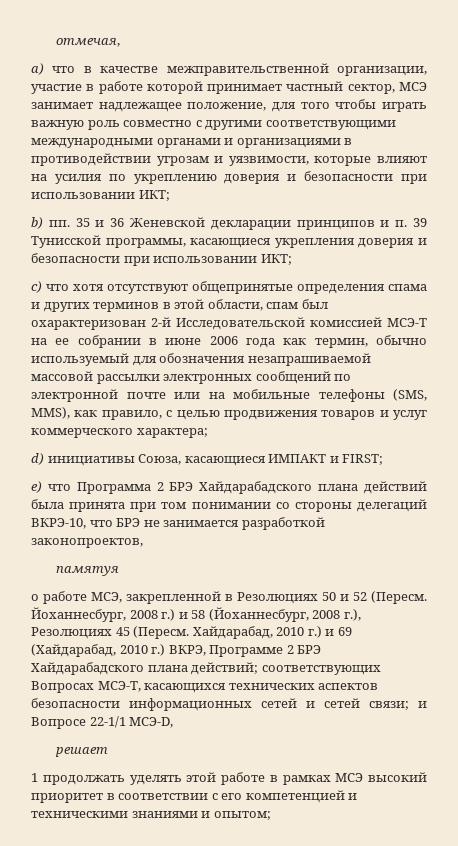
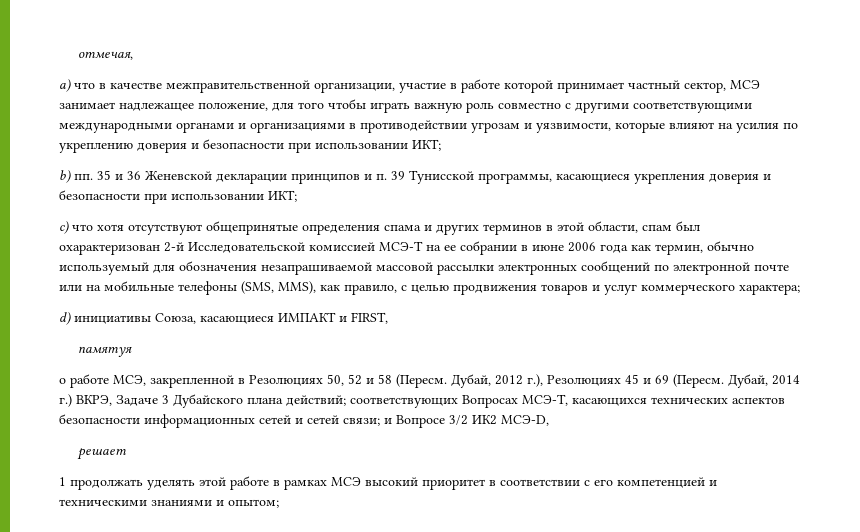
- d) инициативы Союза, касающиеся ИМПАКТ и FIRST;
- е) что Программа 2 БРЭ Хайдарабадского плана действий была принята при том понимании со стороны делегаций ВКРЭ-10, что БРЭ не занимается разработкой законопроектов,
+ d) инициативы Союза, касающиеся ИМПАКТ и FIRST,
- о работе МСЭ, закрепленной в Резолюциях 50 и 52 (Пересм. Йоханнесбург, 2008 г.) и 58 (Йоханнесбург, 2008 г.), Резолюциях 45 (Пересм. Хайдарабад, 2010 г.) и 69 (Хайдарабад, 2010 г.) ВКРЭ, Программе 2 БРЭ Хайдарабадского плана действий; соответствующих Вопросах МСЭ-Т, касающихся технических аспектов безопасности информационных сетей и сетей связи; и Вопросе 22-1/1 МСЭ-D,
+ о работе МСЭ, закрепленной в Резолюциях 50, 52 и 58 (Пересм. Дубай, 2012 г.), Резолюциях 45 и 69 (Пересм. Дубай, 2014 г.) ВКРЭ, Задаче 3 Дубайского плана действий; соответствующих Вопросах МСЭ-Т, касающихся технических аспектов безопасности информационных сетей и сетей связи; и Вопросе 3/2 ИК2 МСЭ-D,

